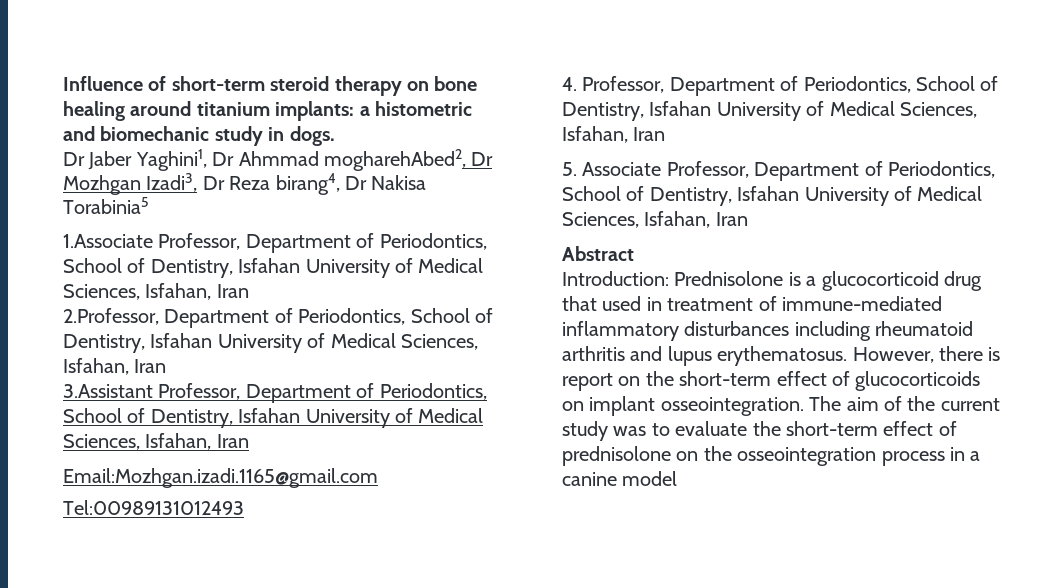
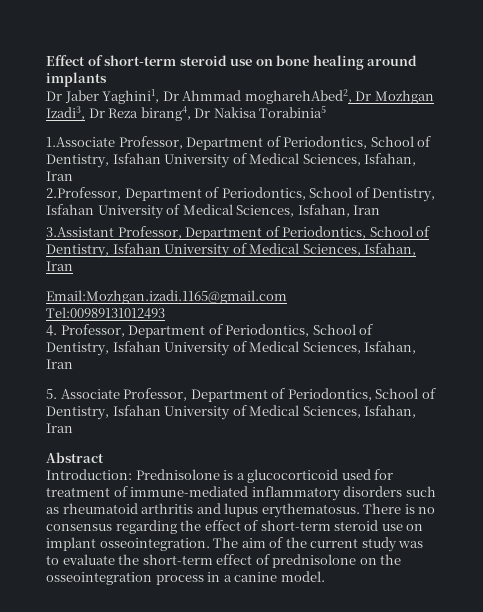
- Influence of short-term steroid therapy on bone healing around titanium implants: a histometric and biomechanic study in dogs.
+ Effect of short-term steroid use on bone healing around implants
- Introduction: Prednisolone is a glucocorticoid drug that used in treatment of immune-mediated inflammatory disturbances including rheumatoid arthritis and lupus erythematosus.
+ Introduction: Prednisolone is a glucocorticoid used for treatment of immune-mediated inflammatory disorders such as rheumatoid arthritis and lupus erythematosus.
- However, there is report on the short-term effect of glucocorticoids on implant osseointegration.
+ There is no consensus regarding the effect of short-term steroid use on implant osseointegration.
- The aim of the current study was to evaluate the short-term effect of prednisolone on the osseointegration process in a canine model
+ The aim of the current study was to evaluate the short-term effect of prednisolone on the osseointegration process in a canine model.

